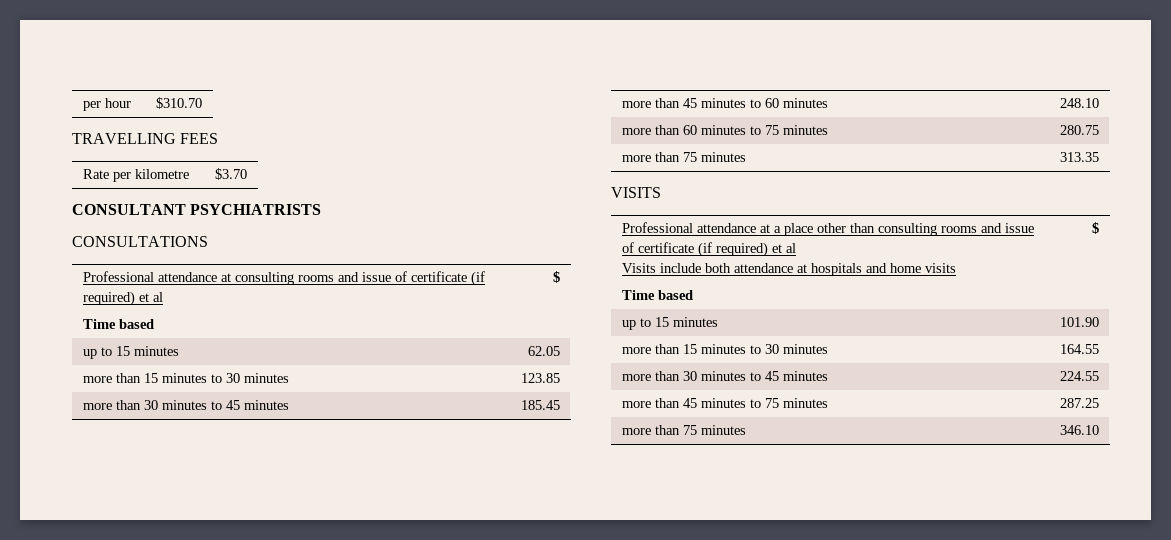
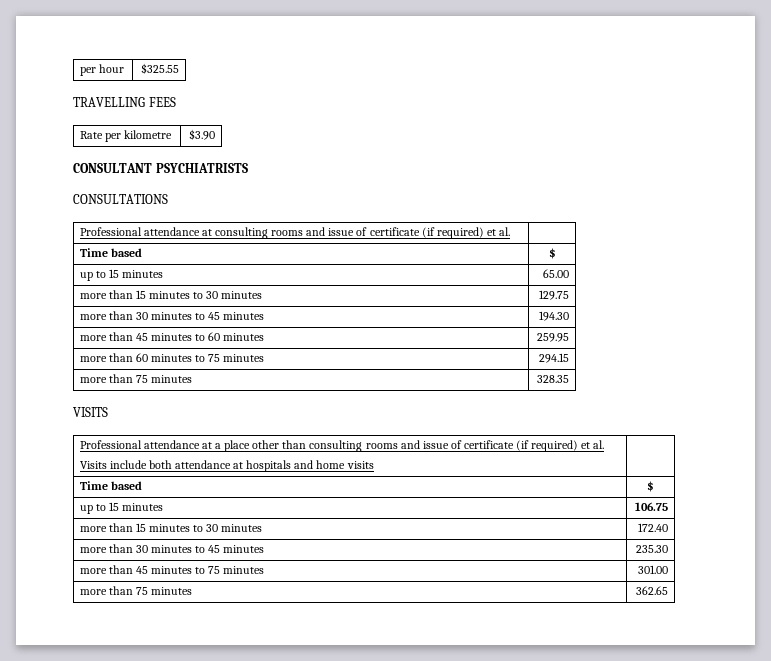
- per hour | $310.70
+ per hour | $325.55
- Rate per kilometre | $3.70
+ Rate per kilometre | $3.90
- Professional attendance at consulting rooms and issue of certificate (if required) et al
+ Professional attendance at consulting rooms and issue of certificate (if required) et al. |
  Time based | $
- up to 15 minutes | 62.05
- more than 15 minutes to 30 minutes | 123.85
- more than 30 minutes to 45 minutes | 185.45
+ up to 15 minutes | 65.00
+ more than 15 minutes to 30 minutes | 129.75
+ more than 30 minutes to 45 minutes | 194.30
- more than 45 minutes to 60 minutes | 248.10
+ more than 45 minutes to 60 minutes | 259.95
- more than 60 minutes to 75 minutes | 280.75
- more than 75 minutes | 313.35
+ more than 60 minutes to 75 minutes | 294.15
+ more than 75 minutes | 328.35
- Professional attendance at a place other than consulting rooms and issue of certificate (if required) et al
- Visits include both attendance at hospitals and home visits
+ Professional attendance at a place other than consulting rooms and issue of certificate (if required) et al.
+ Visits include both attendance at hospitals and home visits |
  Time based | $
- up to 15 minutes | 101.90
- more than 15 minutes to 30 minutes | 164.55
- more than 30 minutes to 45 minutes | 224.55
+ up to 15 minutes | 106.75
+ more than 15 minutes to 30 minutes | 172.40
+ more than 30 minutes to 45 minutes | 235.30
- more than 45 minutes to 75 minutes | 287.25
- more than 75 minutes | 346.10
+ more than 45 minutes to 75 minutes | 301.00
+ more than 75 minutes | 362.65

